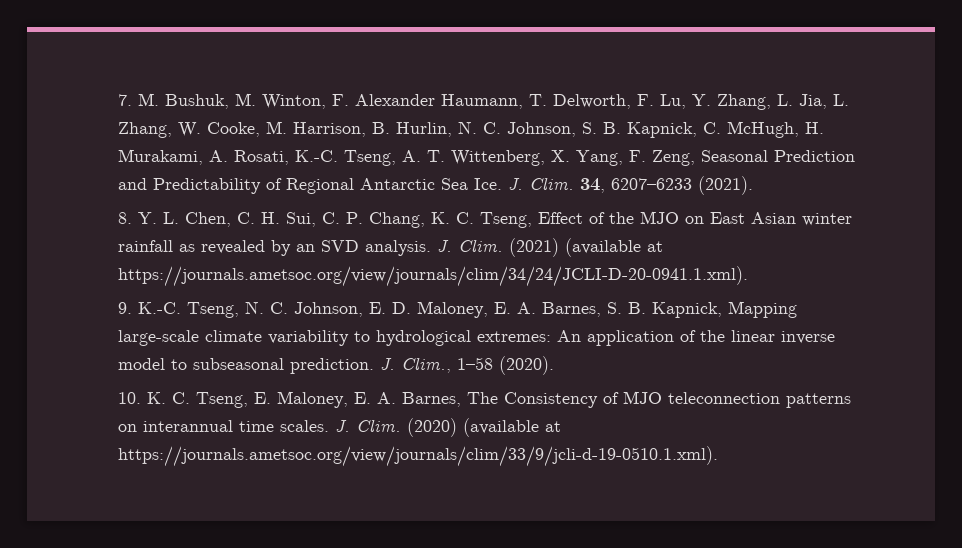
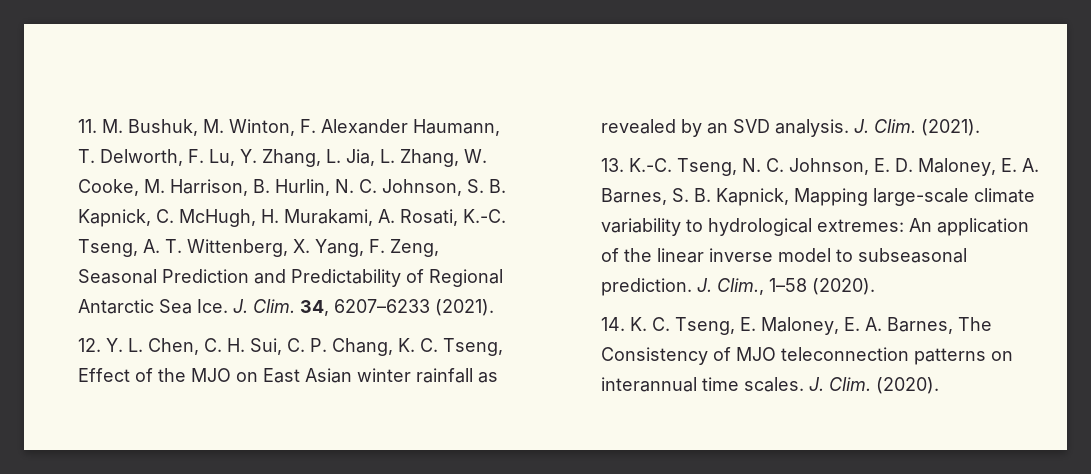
- 7. M. Bushuk, M. Winton, F. Alexander Haumann, T. Delworth, F. Lu, Y. Zhang, L. Jia, L. Zhang, W. Cooke, M. Harrison, B. Hurlin, N. C. Johnson, S. B. Kapnick, C. McHugh, H. Murakami, A. Rosati, K.-C. Tseng, A. T. Wittenberg, X. Yang, F. Zeng, Seasonal Prediction and Predictability of Regional Antarctic Sea Ice. J. Clim.
+ 11. M. Bushuk, M. Winton, F. Alexander Haumann, T. Delworth, F. Lu, Y. Zhang, L. Jia, L. Zhang, W. Cooke, M. Harrison, B. Hurlin, N. C. Johnson, S. B. Kapnick, C. McHugh, H. Murakami, A. Rosati, K.-C. Tseng, A. T. Wittenberg, X. Yang, F. Zeng, Seasonal Prediction and Predictability of Regional Antarctic Sea Ice. J. Clim.
- 8. Y. L. Chen, C. H. Sui, C. P. Chang, K. C. Tseng, Effect of the MJO on East Asian winter rainfall as revealed by an SVD analysis.
+ 12. Y. L. Chen, C. H. Sui, C. P. Chang, K. C. Tseng, Effect of the MJO on East Asian winter rainfall as revealed by an SVD analysis.
- J. Clim. (2021) (available at https://journals.ametsoc.org/view/journals/clim/34/24/JCLI-D-20-0941.1.xml).
- 9. K.-C. Tseng, N. C. Johnson, E. D. Maloney, E. A. Barnes, S. B. Kapnick, Mapping large-scale climate variability to hydrological extremes: An application of the linear inverse model to subseasonal prediction.
+ J. Clim. (2021).
+ 13. K.-C. Tseng, N. C. Johnson, E. D. Maloney, E. A. Barnes, S. B. Kapnick, Mapping large-scale climate variability to hydrological extremes: An application of the linear inverse model to subseasonal prediction.
- 10. K. C. Tseng, E. Maloney, E. A. Barnes, The Consistency of MJO teleconnection patterns on interannual time scales.
+ 14. K. C. Tseng, E. Maloney, E. A. Barnes, The Consistency of MJO teleconnection patterns on interannual time scales.
- J. Clim. (2020) (available at https://journals.ametsoc.org/view/journals/clim/33/9/jcli-d-19-0510.1.xml).
+ J. Clim. (2020).

